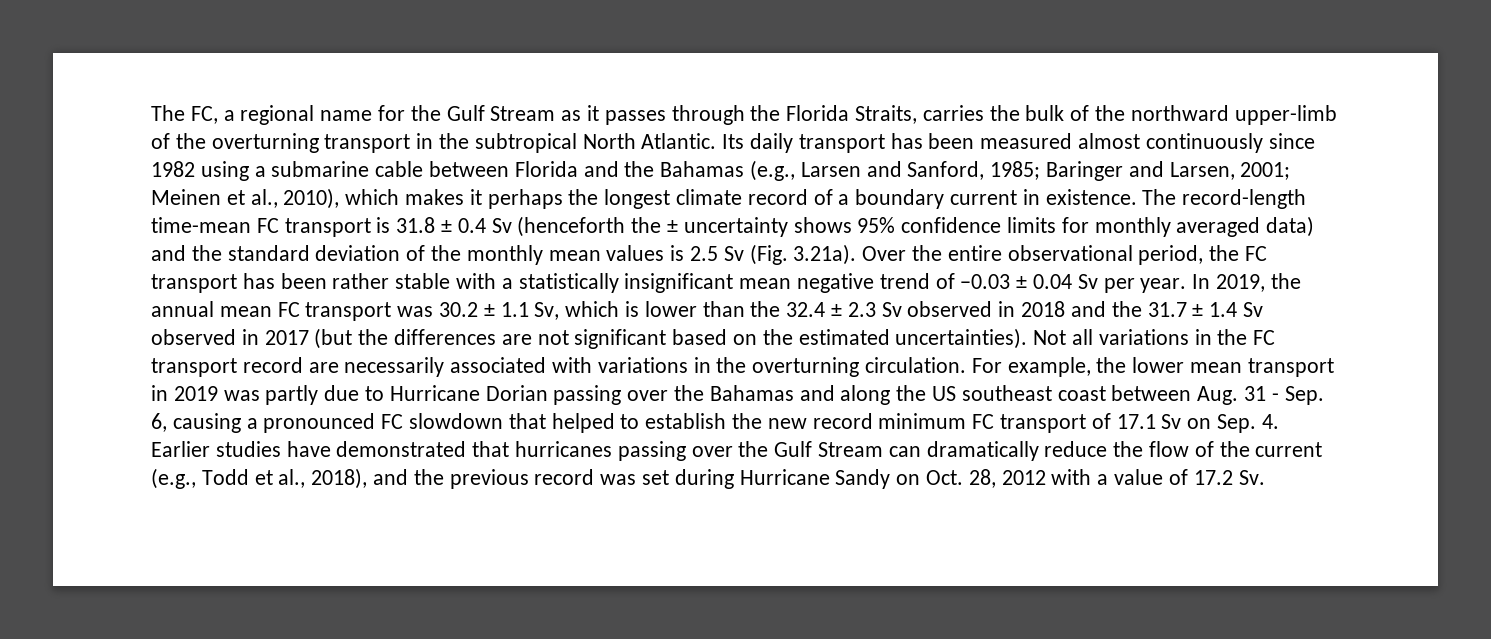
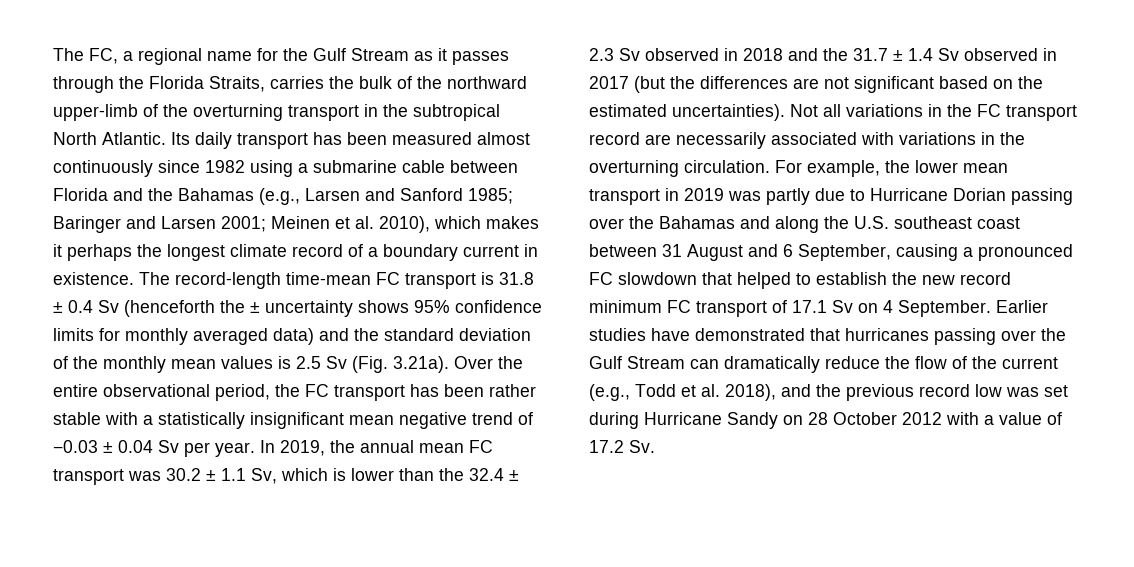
- Its daily transport has been measured almost continuously since 1982 using a submarine cable between Florida and the Bahamas (e.g., Larsen and Sanford, 1985; Baringer and Larsen, 2001; Meinen et al., 2010), which makes it perhaps the longest climate record of a boundary current in existence.
+ Its daily transport has been measured almost continuously since 1982 using a submarine cable between Florida and the Bahamas (e.g., Larsen and Sanford 1985; Baringer and Larsen 2001; Meinen et al. 2010), which makes it perhaps the longest climate record of a boundary current in existence.
- For example, the lower mean transport in 2019 was partly due to Hurricane Dorian passing over the Bahamas and along the US southeast coast between Aug. 31 - Sep. 6, causing a pronounced FC slowdown that helped to establish the new record minimum FC transport of 17.1 Sv on Sep. 4. Earlier studies have demonstrated that hurricanes passing over the Gulf Stream can dramatically reduce the flow of the current (e.g., Todd et al., 2018), and the previous record was set during Hurricane Sandy on Oct. 28, 2012 with a value of 17.2 Sv.
+ For example, the lower mean transport in 2019 was partly due to Hurricane Dorian passing over the Bahamas and along the U.S. southeast coast between 31 August and 6 September, causing a pronounced FC slowdown that helped to establish the new record minimum FC transport of 17.1 Sv on 4 September. Earlier studies have demonstrated that hurricanes passing over the Gulf Stream can dramatically reduce the flow of the current (e.g., Todd et al. 2018), and the previous record low was set during Hurricane Sandy on 28 October 2012 with a value of 17.2 Sv.

